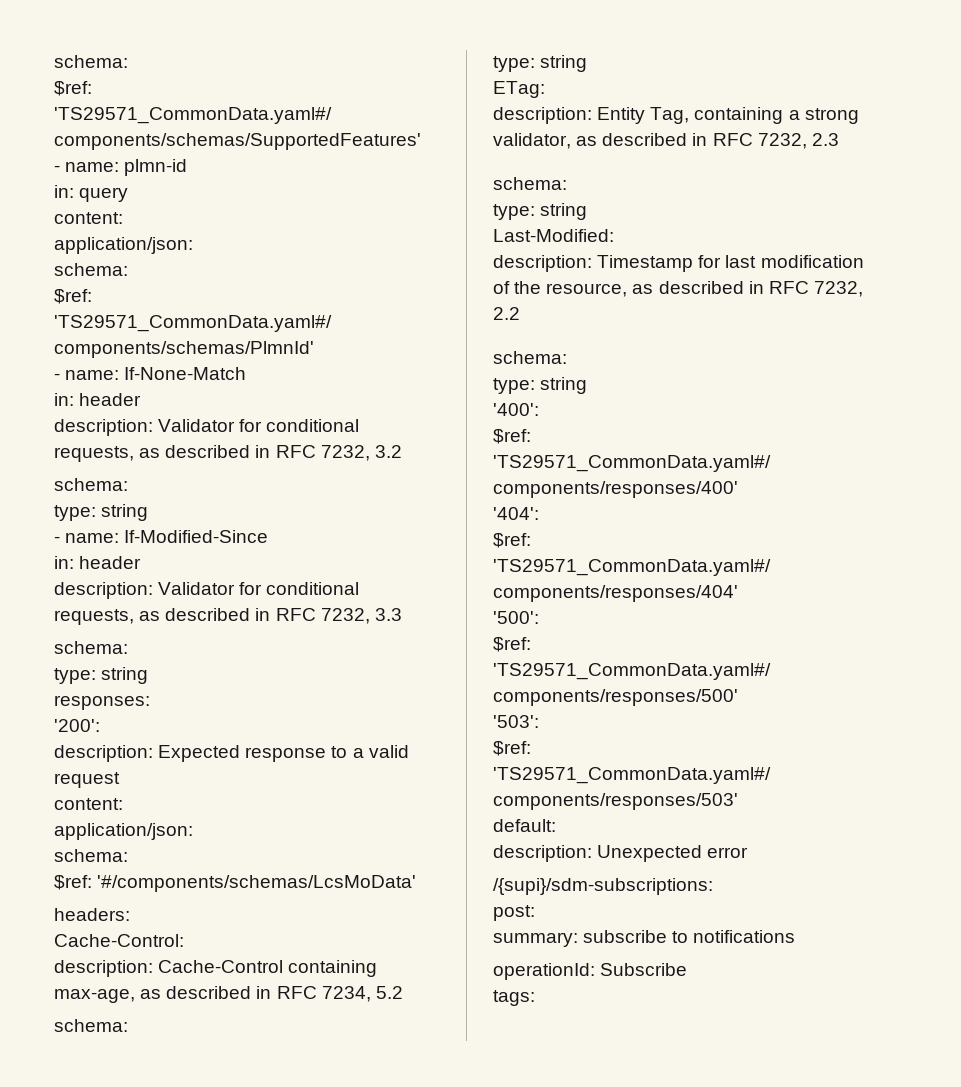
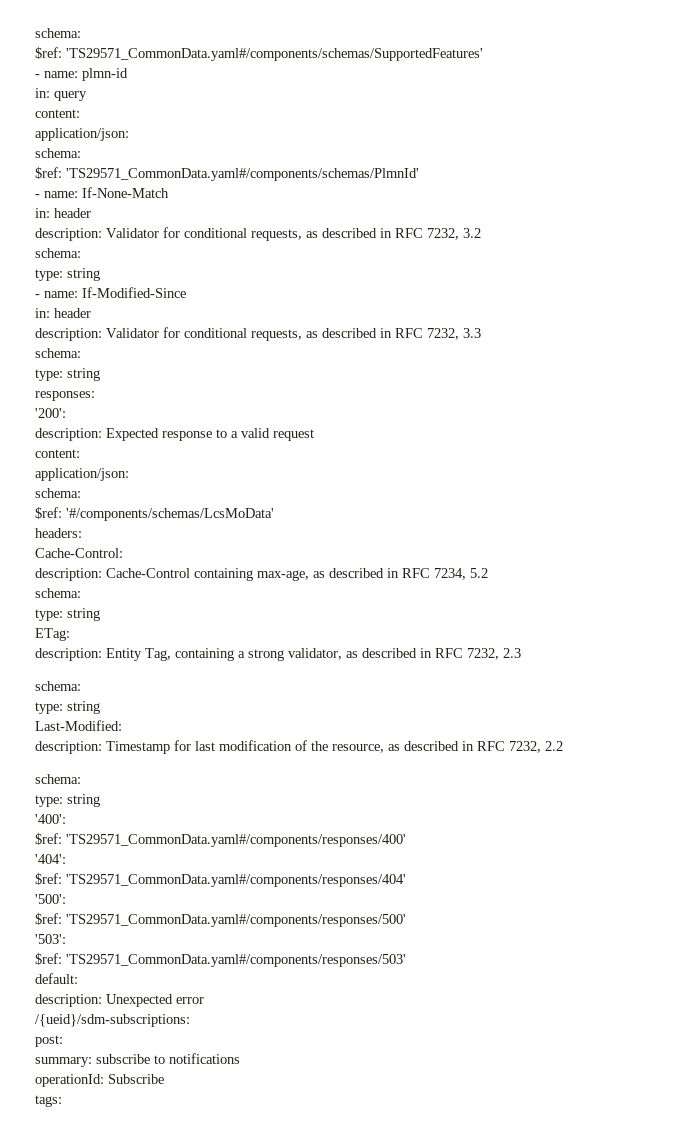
- /{supi}/sdm-subscriptions:
+ /{ueid}/sdm-subscriptions:

